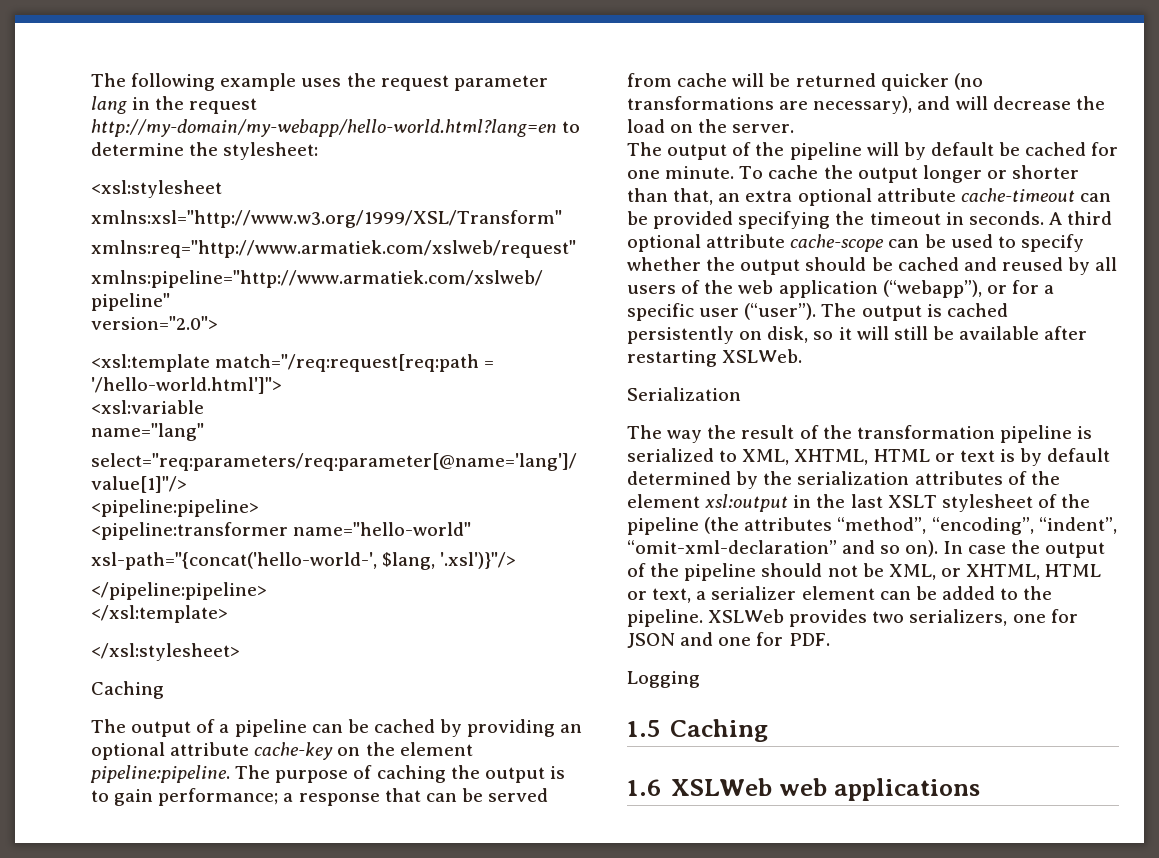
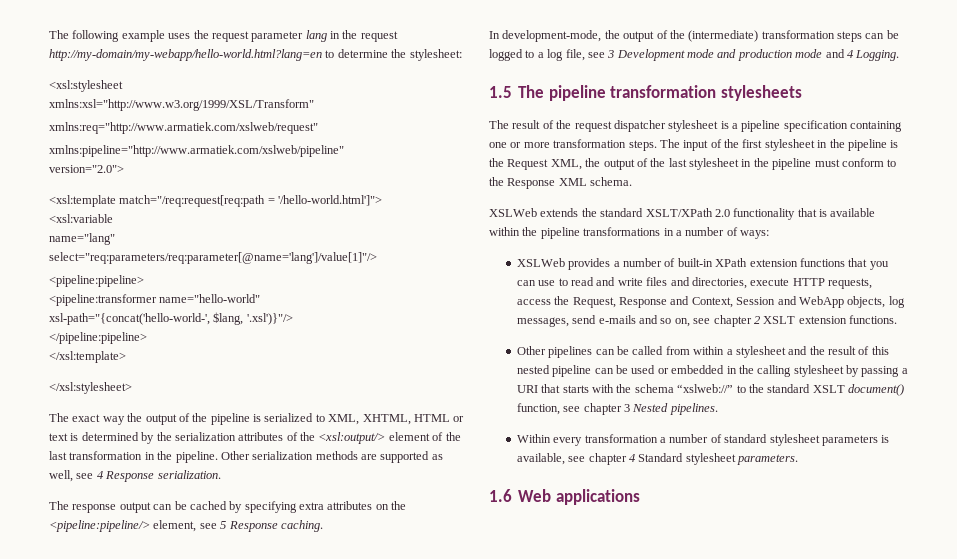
  </xsl:stylesheet>
- Caching
- The output of a pipeline can be cached by providing an optional attribute cache-key on the element pipeline:pipeline. The purpose of caching the output is to gain performance; a response that can be served from cache will be returned quicker (no transformations are necessary), and will decrease the load on the server.
- The output of the pipeline will by default be cached for one minute. To cache the output longer or shorter than that, an extra optional attribute cache-timeout can be provided specifying the timeout in seconds. A third optional attribute cache-scope can be used to specify whether the output should be cached and reused by all users of the web application (“webapp”), or for a specific user (“user”). The output is cached persistently on disk, so it will still be available after restarting XSLWeb.
- Serialization
- The way the result of the transformation pipeline is serialized to XML, XHTML, HTML or text is by default determined by the serialization attributes of the element xsl:output in the last XSLT stylesheet of the pipeline (the attributes “method”, “encoding”, “indent”, “omit-xml-declaration” and so on). In case the output of the pipeline should not be XML, or XHTML, HTML or text, a serializer element can be added to the pipeline. XSLWeb provides two serializers, one for JSON and one for PDF.
- Logging
- 1.5 Caching
- 1.6 XSLWeb web applications
+ The exact way the output of the pipeline is serialized to XML, XHTML, HTML or text is determined by the serialization attributes of the <xsl:output/> element of the last transformation in the pipeline. Other serialization methods are supported as well, see 4 Response serialization.
+ The response output can be cached by specifying extra attributes on the <pipeline:pipeline/> element, see 5 Response caching.
+ In development-mode, the output of the (intermediate) transformation steps can be logged to a log file, see 3 Development mode and production mode and 4 Logging.
+ 1.5 The pipeline transformation stylesheets
+ The result of the request dispatcher stylesheet is a pipeline specification containing one or more transformation steps. The input of the first stylesheet in the pipeline is the Request XML, the output of the last stylesheet in the pipeline must conform to the Response XML schema.
+ XSLWeb extends the standard XSLT/XPath 2.0 functionality that is available within the pipeline transformations in a number of ways:
+ XSLWeb provides a number of built-in XPath extension functions that you can use to read and write files and directories, execute HTTP requests, access the Request, Response and Context, Session and WebApp objects, log messages, send e-mails and so on, see chapter 2 XSLT extension functions.
+ Other pipelines can be called from within a stylesheet and the result of this nested pipeline can be used or embedded in the calling stylesheet by passing a URI that starts with the schema “xslweb://” to the standard XSLT document() function, see chapter 3 Nested pipelines.
+ Within every transformation a number of standard stylesheet parameters is available, see chapter 4 Standard stylesheet parameters.
+ 1.6 Web applications

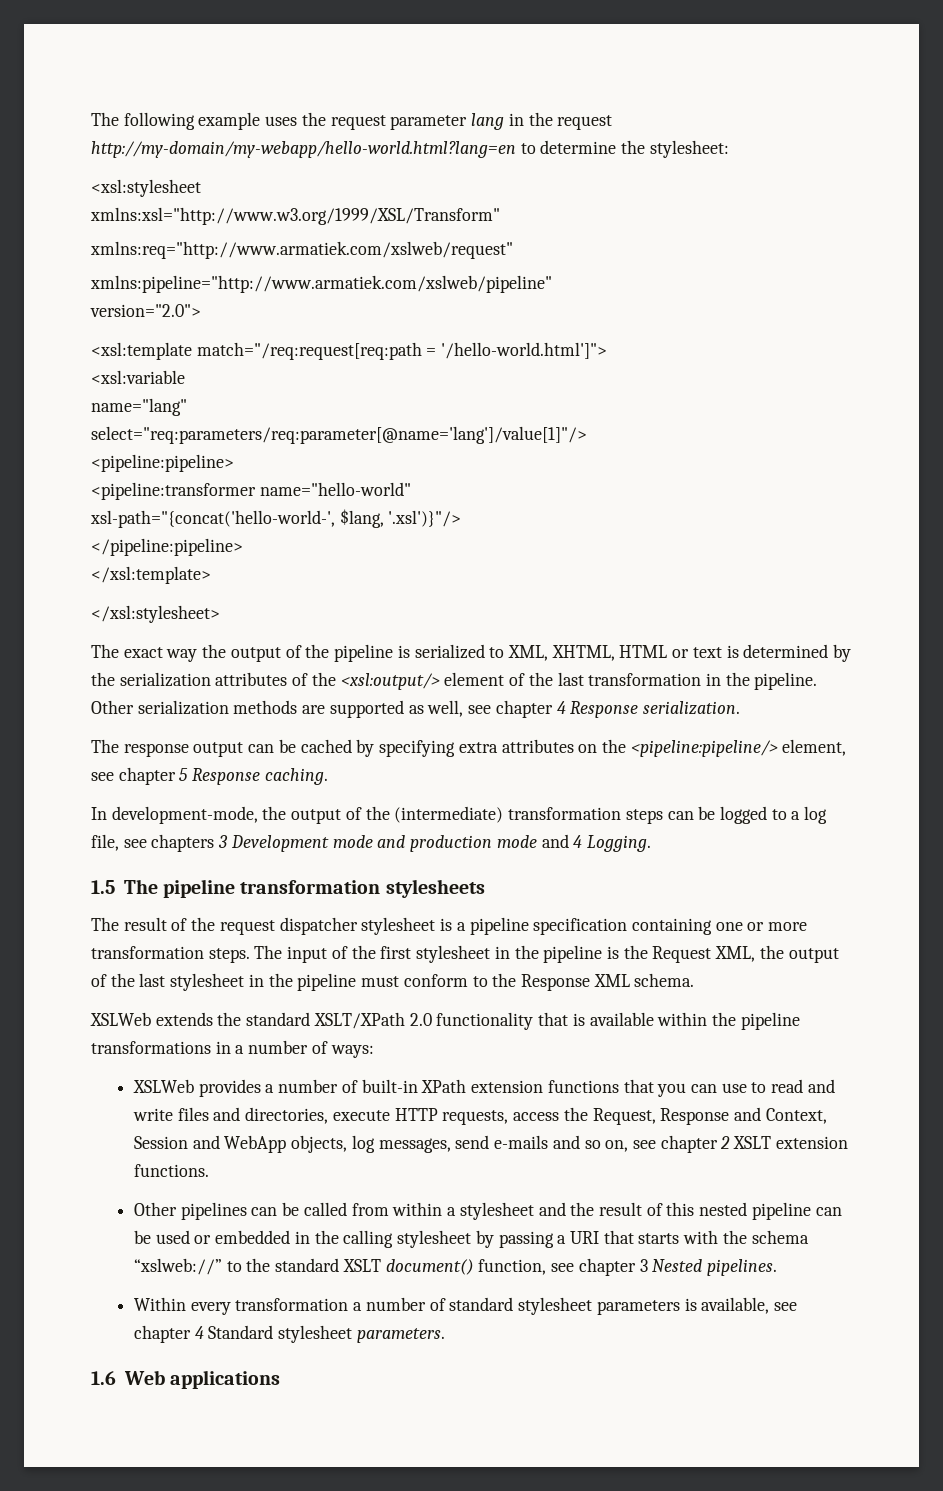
- Other serialization methods are supported as well, see 4 Response serialization.
+ Other serialization methods are supported as well, see chapter 4 Response serialization.
- The response output can be cached by specifying extra attributes on the <pipeline:pipeline/> element, see 5 Response caching.
+ The response output can be cached by specifying extra attributes on the <pipeline:pipeline/> element, see chapter 5 Response caching.
- In development-mode, the output of the (intermediate) transformation steps can be logged to a log file, see 3 Development mode and production mode and 4 Logging.
+ In development-mode, the output of the (intermediate) transformation steps can be logged to a log file, see chapters 3 Development mode and production mode and 4 Logging.

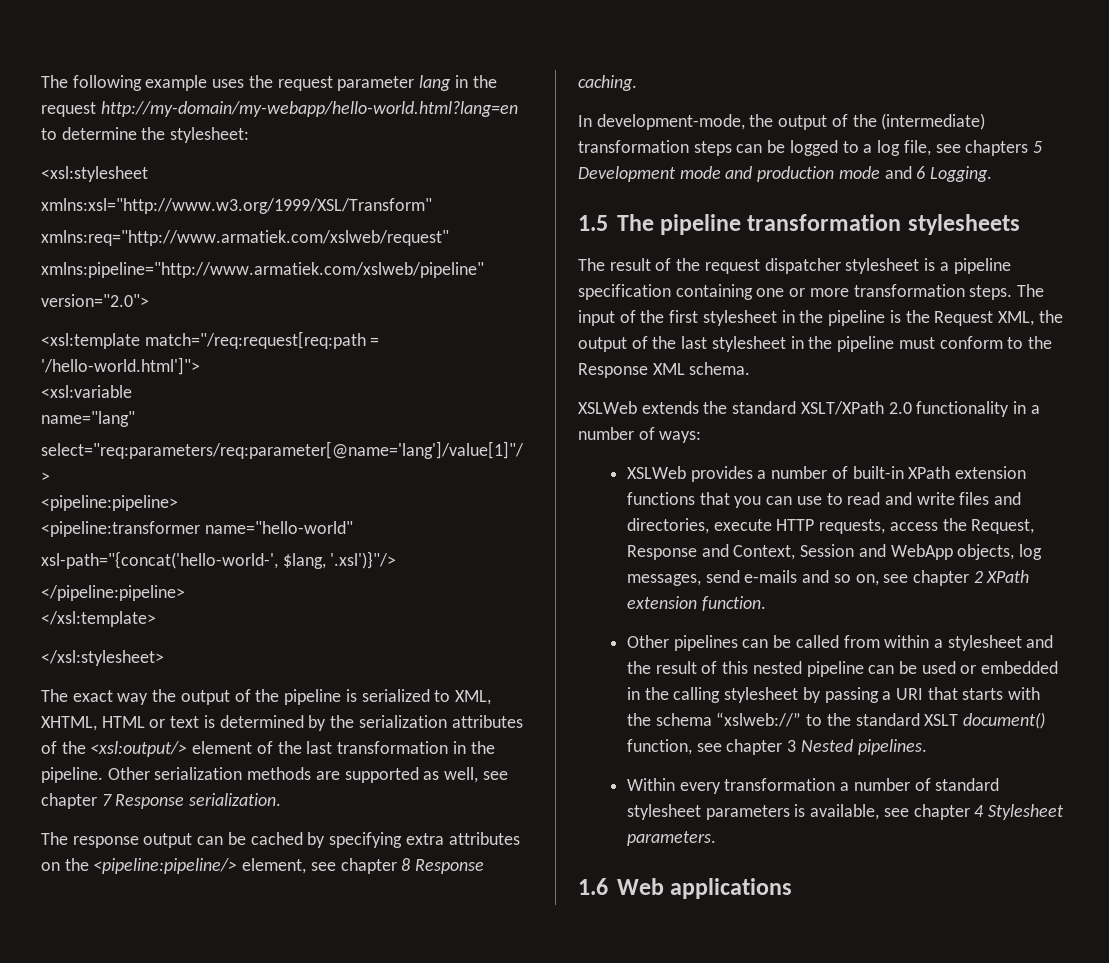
- Other serialization methods are supported as well, see chapter 4 Response serialization.
+ Other serialization methods are supported as well, see chapter 7 Response serialization.
- The response output can be cached by specifying extra attributes on the <pipeline:pipeline/> element, see chapter 5 Response caching.
+ The response output can be cached by specifying extra attributes on the <pipeline:pipeline/> element, see chapter 8 Response caching.
- In development-mode, the output of the (intermediate) transformation steps can be logged to a log file, see chapters 3 Development mode and production mode and 4 Logging.
+ In development-mode, the output of the (intermediate) transformation steps can be logged to a log file, see chapters 5 Development mode and production mode and 6 Logging.
- XSLWeb extends the standard XSLT/XPath 2.0 functionality that is available within the pipeline transformations in a number of ways:
+ XSLWeb extends the standard XSLT/XPath 2.0 functionality in a number of ways:
- XSLWeb provides a number of built-in XPath extension functions that you can use to read and write files and directories, execute HTTP requests, access the Request, Response and Context, Session and WebApp objects, log messages, send e-mails and so on, see chapter 2 XSLT extension functions.
+ XSLWeb provides a number of built-in XPath extension functions that you can use to read and write files and directories, execute HTTP requests, access the Request, Response and Context, Session and WebApp objects, log messages, send e-mails and so on, see chapter 2 XPath extension function.
- Within every transformation a number of standard stylesheet parameters is available, see chapter 4 Standard stylesheet parameters.
+ Within every transformation a number of standard stylesheet parameters is available, see chapter 4 Stylesheet parameters.

